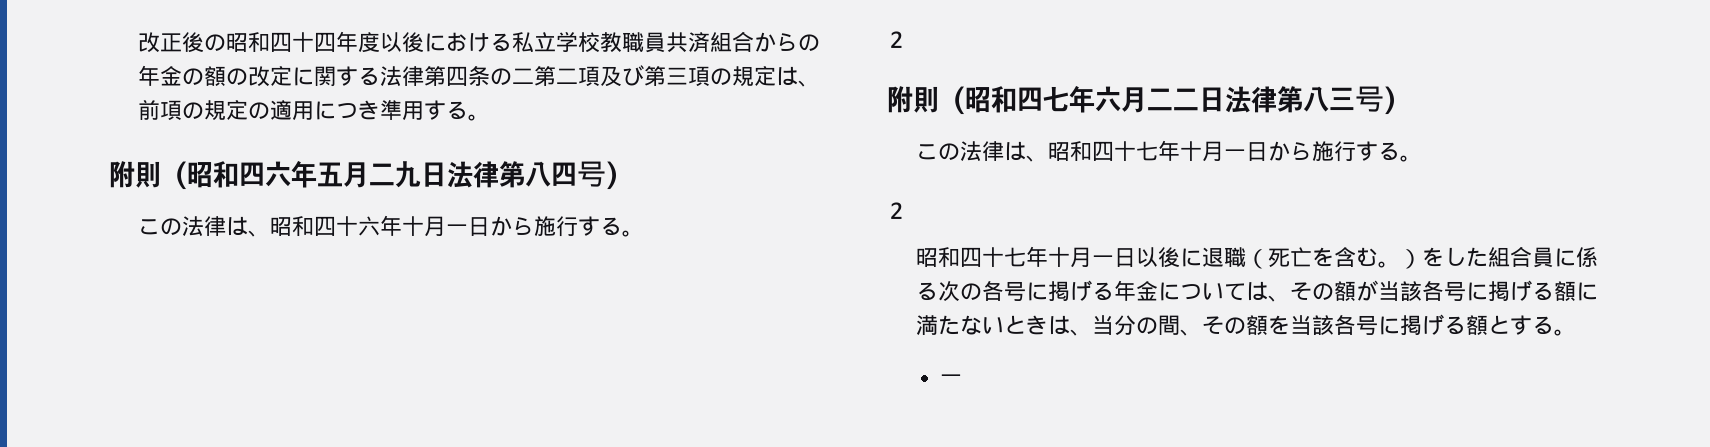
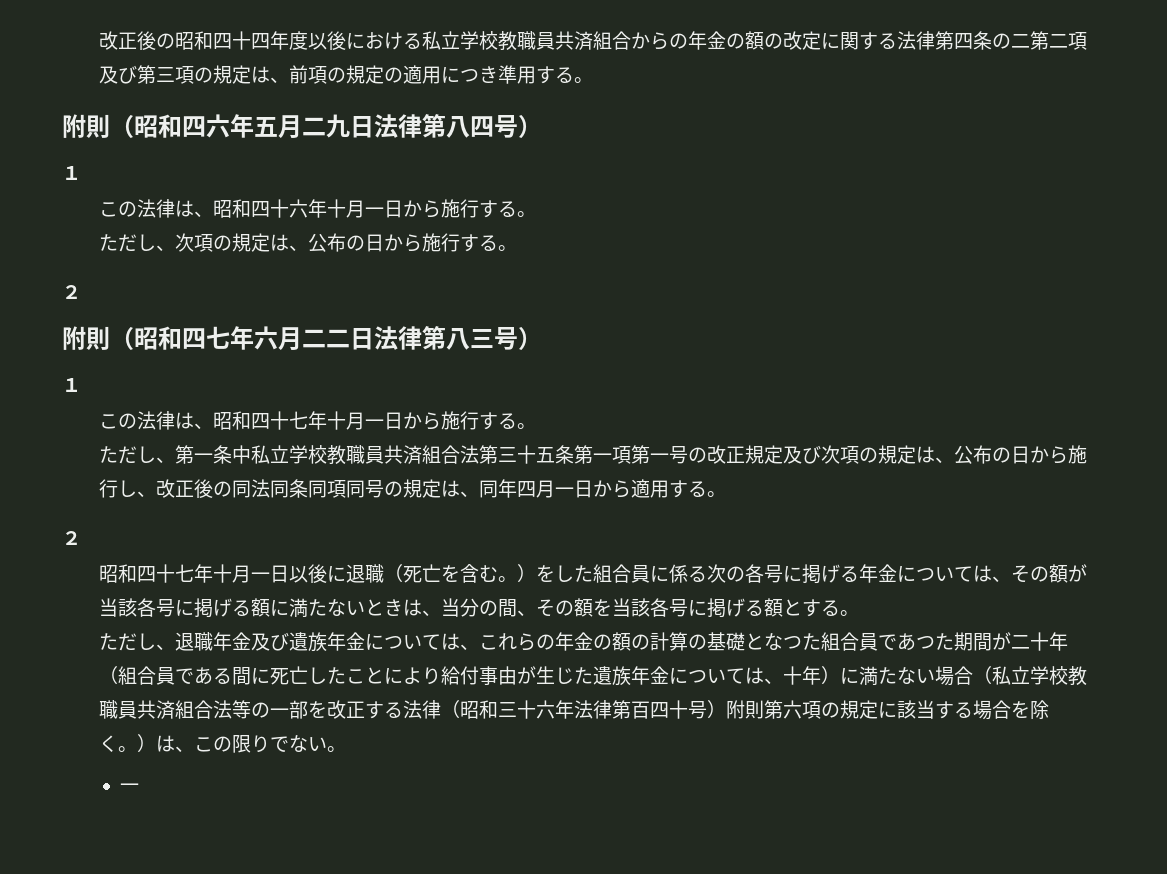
  附則（昭和四六年五月二九日法律第八四号）
+ １
+ ただし、次項の規定は、公布の日から施行する。
  附則（昭和四七年六月二二日法律第八三号）
+ １
+ ただし、第一条中私立学校教職員共済組合法第三十五条第一項第一号の改正規定及び次項の規定は、公布の日から施行し、改正後の同法同条同項同号の規定は、同年四月一日から適用する。
+ ただし、退職年金及び遺族年金については、これらの年金の額の計算の基礎となつた組合員であつた期間が二十年（組合員である間に死亡したことにより給付事由が生じた遺族年金については、十年）に満たない場合（私立学校教職員共済組合法等の一部を改正する法律（昭和三十六年法律第百四十号）附則第六項の規定に該当する場合を除く。）は、この限りでない。

